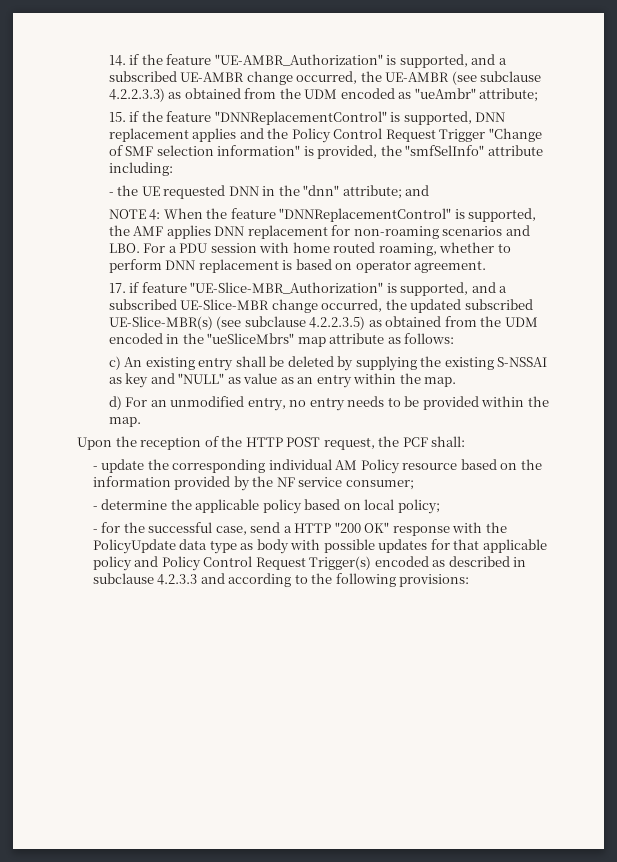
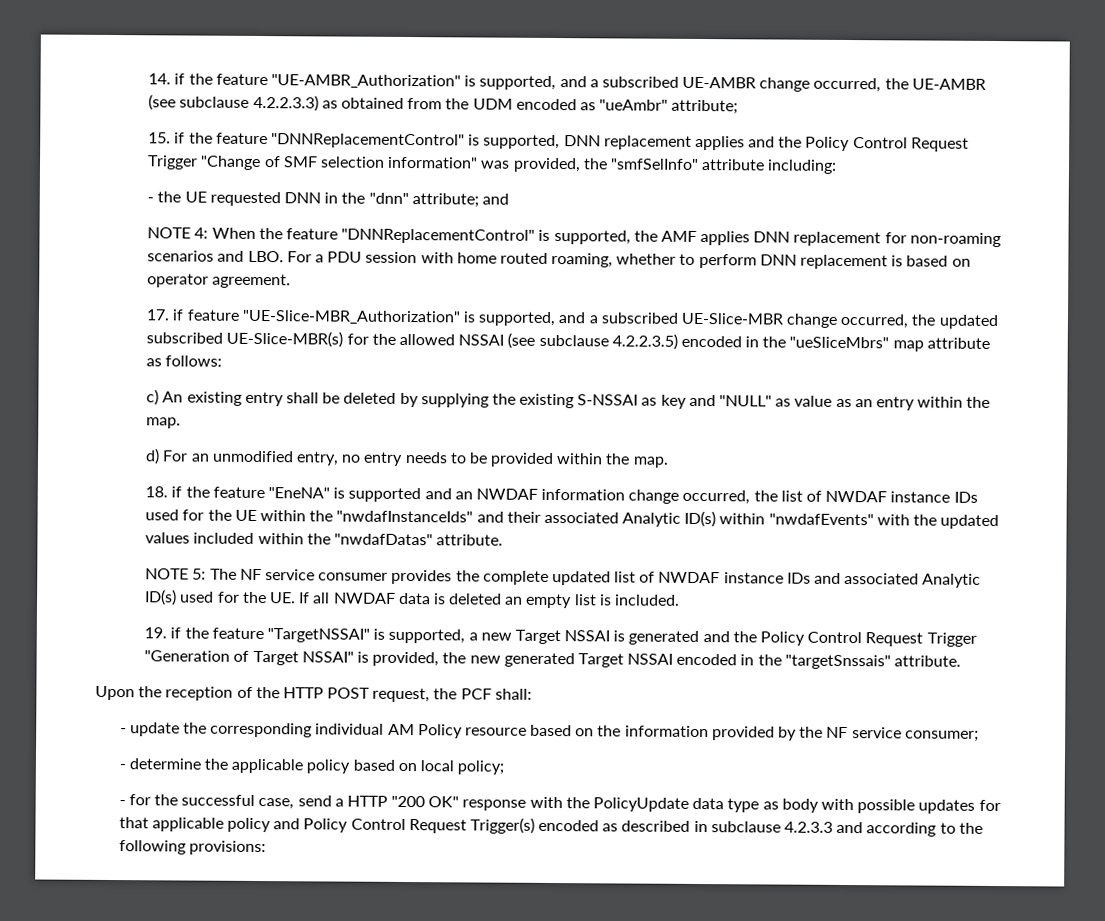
- 15. if the feature "DNNReplacementControl" is supported, DNN replacement applies and the Policy Control Request Trigger "Change of SMF selection information" is provided, the "smfSelInfo" attribute including:
+ 15. if the feature "DNNReplacementControl" is supported, DNN replacement applies and the Policy Control Request Trigger "Change of SMF selection information" was provided, the "smfSelInfo" attribute including:
- 17. if feature "UE-Slice-MBR_Authorization" is supported, and a subscribed UE-Slice-MBR change occurred, the updated subscribed UE-Slice-MBR(s) (see subclause 4.2.2.3.5) as obtained from the UDM encoded in the "ueSliceMbrs" map attribute as follows:
+ 17. if feature "UE-Slice-MBR_Authorization" is supported, and a subscribed UE-Slice-MBR change occurred, the updated subscribed UE-Slice-MBR(s) for the allowed NSSAI (see subclause 4.2.2.3.5) encoded in the "ueSliceMbrs" map attribute as follows:
+ 18. if the feature "EneNA" is supported and an NWDAF information change occurred, the list of NWDAF instance IDs used for the UE within the "nwdafInstanceIds" and their associated Analytic ID(s) within "nwdafEvents" with the updated values included within the "nwdafDatas" attribute.
+ NOTE 5: The NF service consumer provides the complete updated list of NWDAF instance IDs and associated Analytic ID(s) used for the UE. If all NWDAF data is deleted an empty list is included.
+ 19. if the feature "TargetNSSAI" is supported, a new Target NSSAI is generated and the Policy Control Request Trigger "Generation of Target NSSAI" is provided, the new generated Target NSSAI encoded in the "targetSnssais" attribute.

